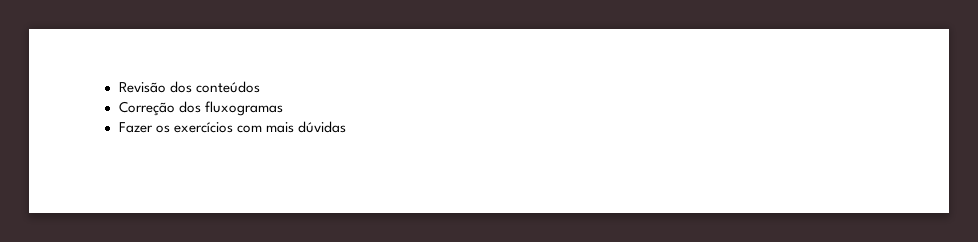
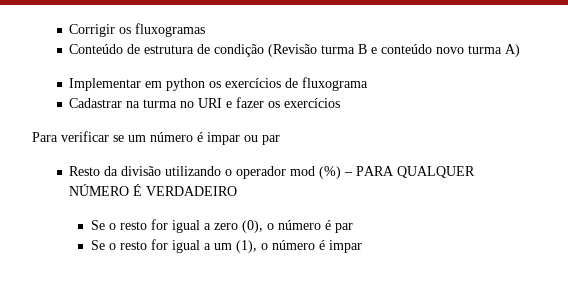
- Revisão dos conteúdos
- Correção dos fluxogramas
- Fazer os exercícios com mais dúvidas
+ Corrigir os fluxogramas
+ Conteúdo de estrutura de condição (Revisão turma B e conteúdo novo turma A)
+ Implementar em python os exercícios de fluxograma
+ Cadastrar na turma no URI e fazer os exercícios
+ Para verificar se um número é impar ou par
+ Resto da divisão utilizando o operador mod (%) – PARA QUALQUER NÚMERO É VERDADEIRO
+ Se o resto for igual a zero (0), o número é par
+ Se o resto for igual a um (1), o número é impar

